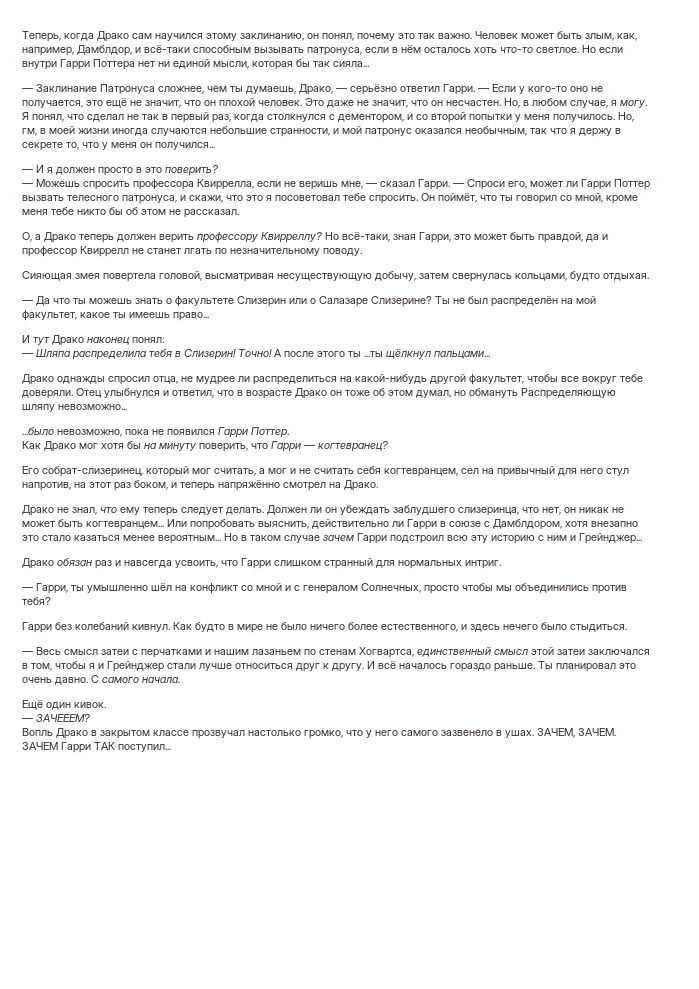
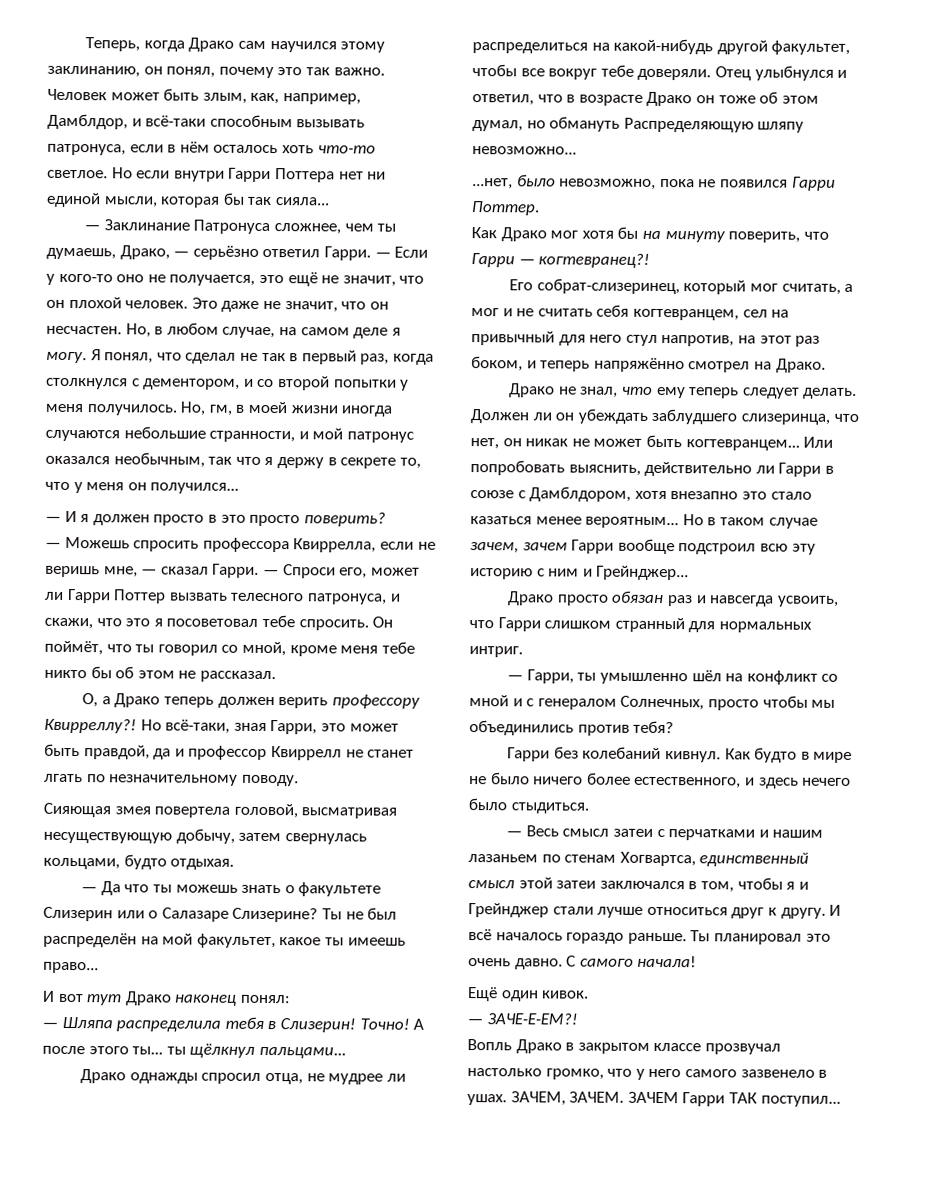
- Но, в любом случае, я могу.
+ Но, в любом случае, на самом деле я могу.
- — И я должен просто в это поверить?
+ — И я должен просто в это просто поверить?
- О, а Драко теперь должен верить профессору Квирреллу?
+ О, а Драко теперь должен верить профессору Квирреллу?!
- И тут Драко наконец понял:
+ И вот тут Драко наконец понял:
- А после этого ты ...ты щёлкнул пальцами...
+ А после этого ты... ты щёлкнул пальцами...
- ...было невозможно, пока не появился Гарри Поттер.
+ ...нет, было невозможно, пока не появился Гарри Поттер.
- Как Драко мог хотя бы на минуту поверить, что Гарри — когтевранец?
+ Как Драко мог хотя бы на минуту поверить, что Гарри — когтевранец?!
- Но в таком случае зачем Гарри подстроил всю эту историю с ним и Грейнджер...
+ Но в таком случае зачем, зачем Гарри вообще подстроил всю эту историю с ним и Грейнджер...
- Драко обязан раз и навсегда усвоить, что Гарри слишком странный для нормальных интриг.
+ Драко просто обязан раз и навсегда усвоить, что Гарри слишком странный для нормальных интриг.
- С самого начала.
+ С самого начала!
- — ЗАЧЕЕЕМ?
+ — ЗАЧЕ-Е-ЕМ?!

